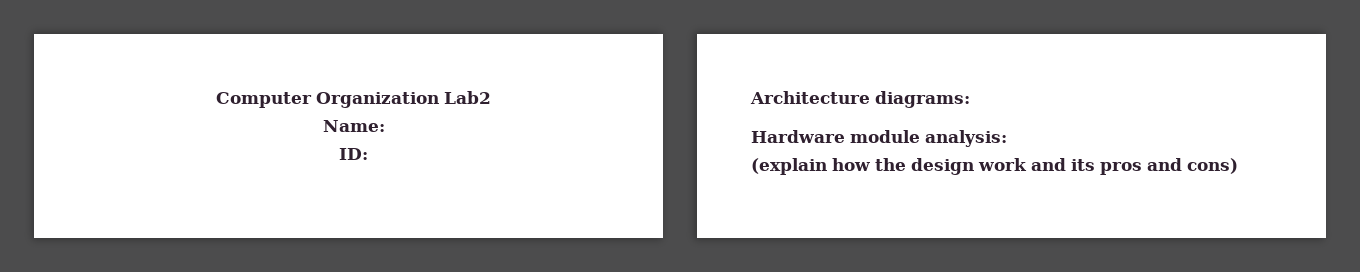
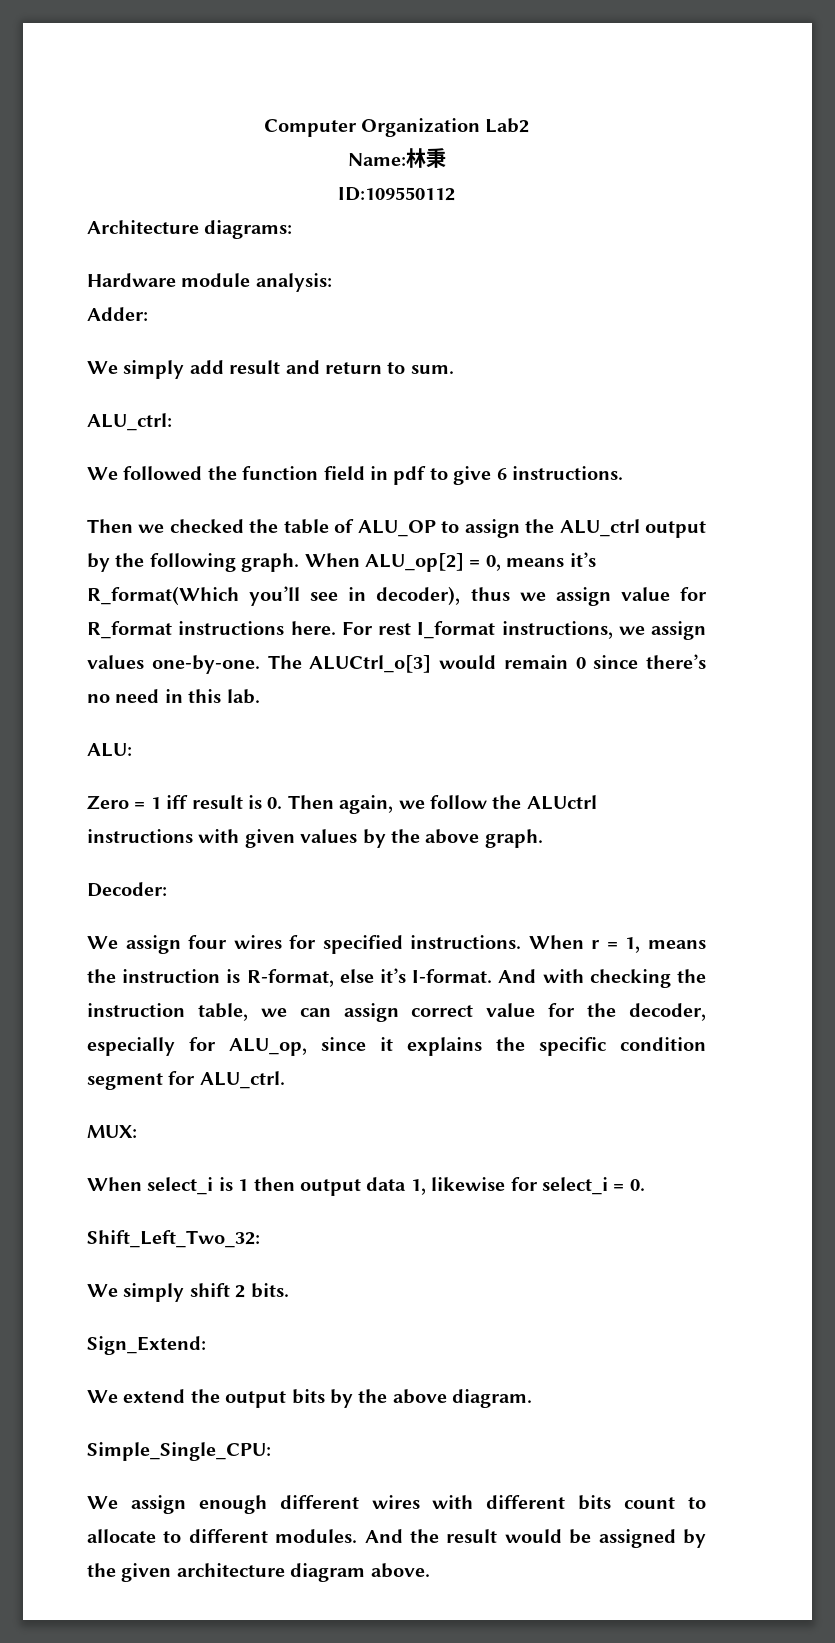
- Name:
- ID:
+ Name:林秉
+ ID:109550112
- (explain how the design work and its pros and cons)
+ Adder:
+ We simply add result and return to sum.
+ ALU_ctrl:
+ We followed the function field in pdf to give 6 instructions.
+ Then we checked the table of ALU_OP to assign the ALU_ctrl output by the following graph. When ALU_op[2] = 0, means it’s R_format(Which you’ll see in decoder), thus we assign value for R_format instructions here. For rest I_format instructions, we assign values one-by-one. The ALUCtrl_o[3] would remain 0 since there’s no need in this lab.
+ ALU:
+ Zero = 1 iff result is 0. Then again, we follow the ALUctrl instructions with given values by the above graph.
+ Decoder:
+ We assign four wires for specified instructions. When r = 1, means the instruction is R-format, else it’s I-format. And with checking the instruction table, we can assign correct value for the decoder, especially for ALU_op, since it explains the specific condition segment for ALU_ctrl.
+ MUX:
+ When select_i is 1 then output data 1, likewise for select_i = 0.
+ Shift_Left_Two_32:
+ We simply shift 2 bits.
+ Sign_Extend:
+ We extend the output bits by the above diagram.
+ Simple_Single_CPU:
+ We assign enough different wires with different bits count to allocate to different modules. And the result would be assigned by the given architecture diagram above.

